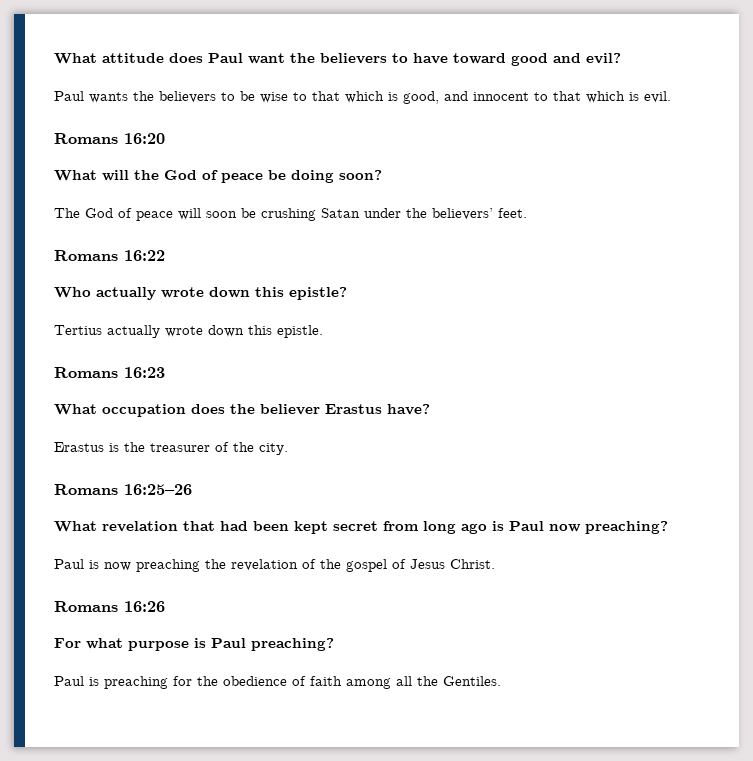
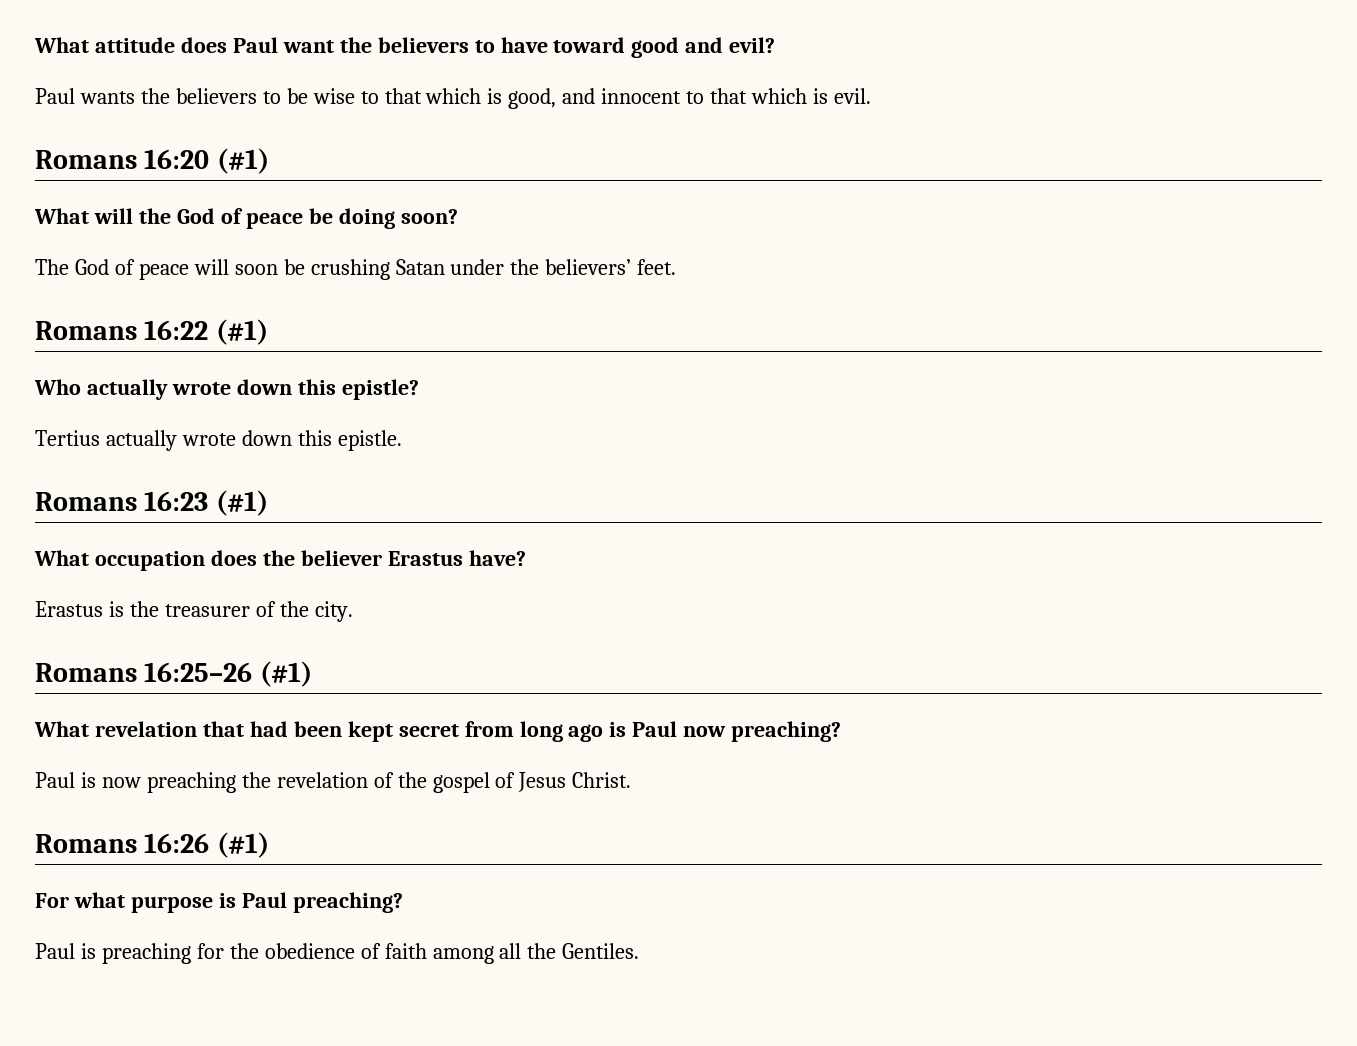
- Romans 16:20
+ Romans 16:20 (#1)
- Romans 16:22
+ Romans 16:22 (#1)
- Romans 16:23
+ Romans 16:23 (#1)
- Romans 16:25–26
+ Romans 16:25–26 (#1)
- Romans 16:26
+ Romans 16:26 (#1)

